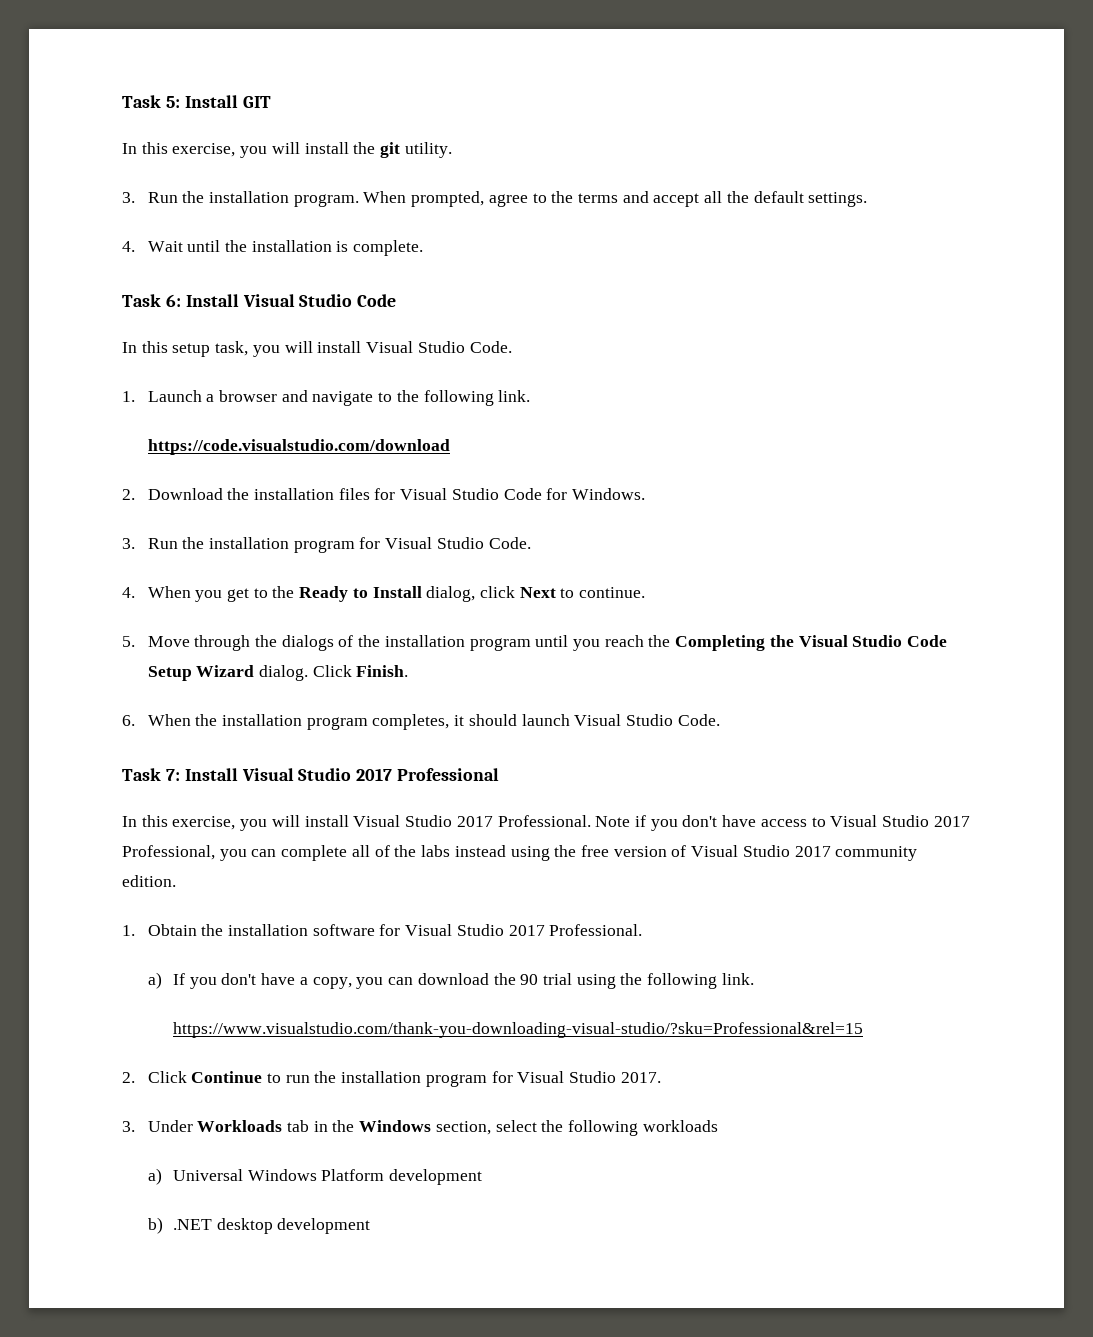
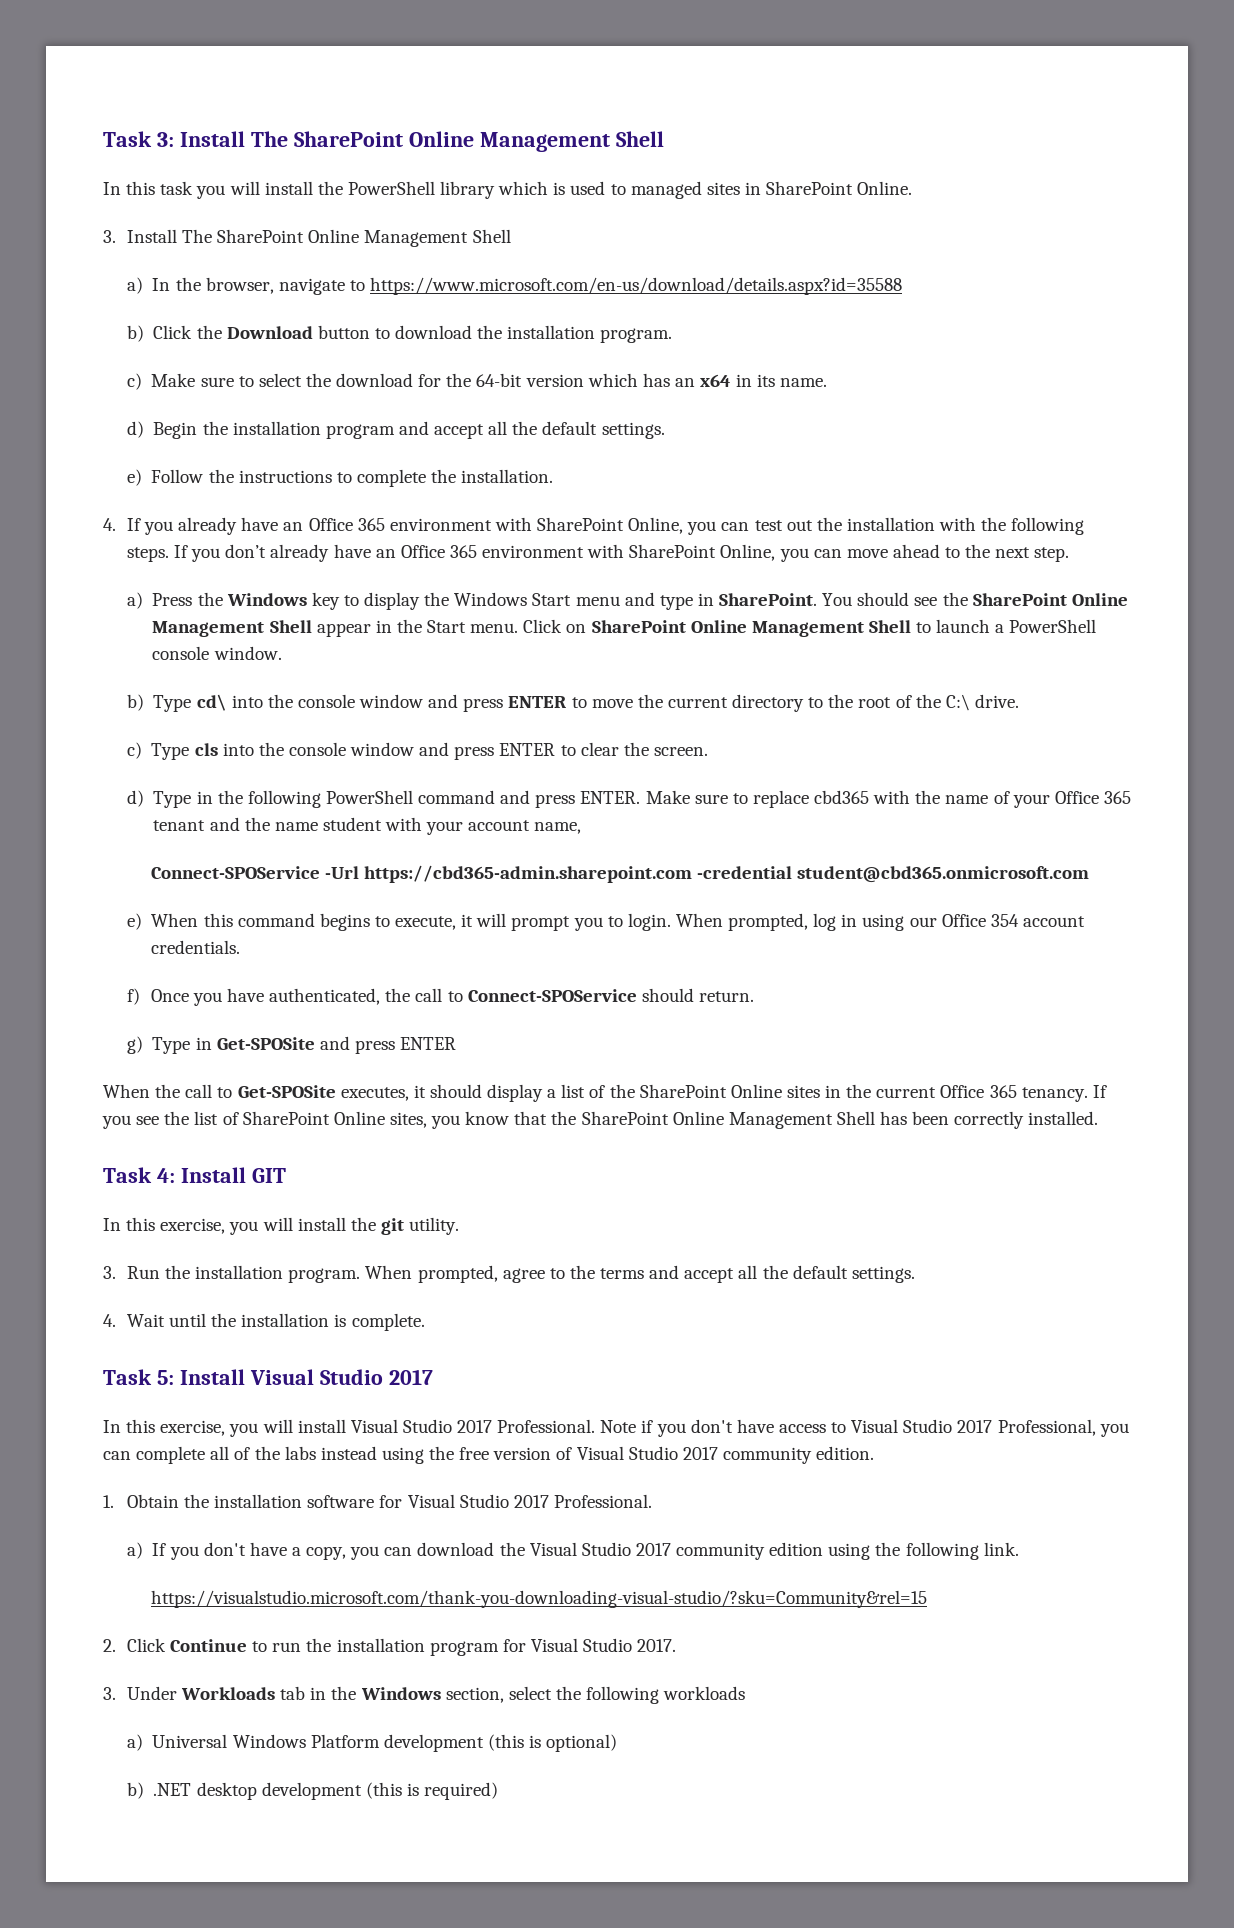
- Task 5: Install GIT
+ Task 3: Install The SharePoint Online Management Shell
+ In this task you will install the PowerShell library which is used to managed sites in SharePoint Online.
+ 3. Install The SharePoint Online Management Shell
+ a) In the browser, navigate to https://www.microsoft.com/en-us/download/details.aspx?id=35588
+ b) Click the Download button to download the installation program.
+ c) Make sure to select the download for the 64-bit version which has an x64 in its name.
+ d) Begin the installation program and accept all the default settings.
+ e) Follow the instructions to complete the installation.
+ 4. If you already have an Office 365 environment with SharePoint Online, you can test out the installation with the following steps. If you don’t already have an Office 365 environment with SharePoint Online, you can move ahead to the next step.
+ a) Press the Windows key to display the Windows Start menu and type in SharePoint. You should see the SharePoint Online Management Shell appear in the Start menu. Click on SharePoint Online Management Shell to launch a PowerShell console window.
+ b) Type cd\ into the console window and press ENTER to move the current directory to the root of the C:\ drive.
+ c) Type cls into the console window and press ENTER to clear the screen.
+ d) Type in the following PowerShell command and press ENTER. Make sure to replace cbd365 with the name of your Office 365 tenant and the name student with your account name,
+ Connect-SPOService -Url https://cbd365-admin.sharepoint.com -credential student@cbd365.onmicrosoft.com
+ e) When this command begins to execute, it will prompt you to login. When prompted, log in using our Office 354 account credentials.
+ f) Once you have authenticated, the call to Connect-SPOService should return.
+ g) Type in Get-SPOSite and press ENTER
+ When the call to Get-SPOSite executes, it should display a list of the SharePoint Online sites in the current Office 365 tenancy. If you see the list of SharePoint Online sites, you know that the SharePoint Online Management Shell has been correctly installed.
+ Task 4: Install GIT
- Task 6: Install Visual Studio Code
- In this setup task, you will install Visual Studio Code.
- 1. Launch a browser and navigate to the following link.
- https://code.visualstudio.com/download
- 2. Download the installation files for Visual Studio Code for Windows.
- 3. Run the installation program for Visual Studio Code.
- 4. When you get to the Ready to Install dialog, click Next to continue.
- 5. Move through the dialogs of the installation program until you reach the Completing the Visual Studio Code Setup Wizard dialog. Click Finish.
- 6. When the installation program completes, it should launch Visual Studio Code.
- Task 7: Install Visual Studio 2017 Professional
+ Task 5: Install Visual Studio 2017
- a) If you don't have a copy, you can download the 90 trial using the following link.
+ a) If you don't have a copy, you can download the Visual Studio 2017 community edition using the following link.
- https://www.visualstudio.com/thank-you-downloading-visual-studio/?sku=Professional&rel=15
+ https://visualstudio.microsoft.com/thank-you-downloading-visual-studio/?sku=Community&rel=15
- a) Universal Windows Platform development
+ a) Universal Windows Platform development (this is optional)
- b) .NET desktop development
+ b) .NET desktop development (this is required)

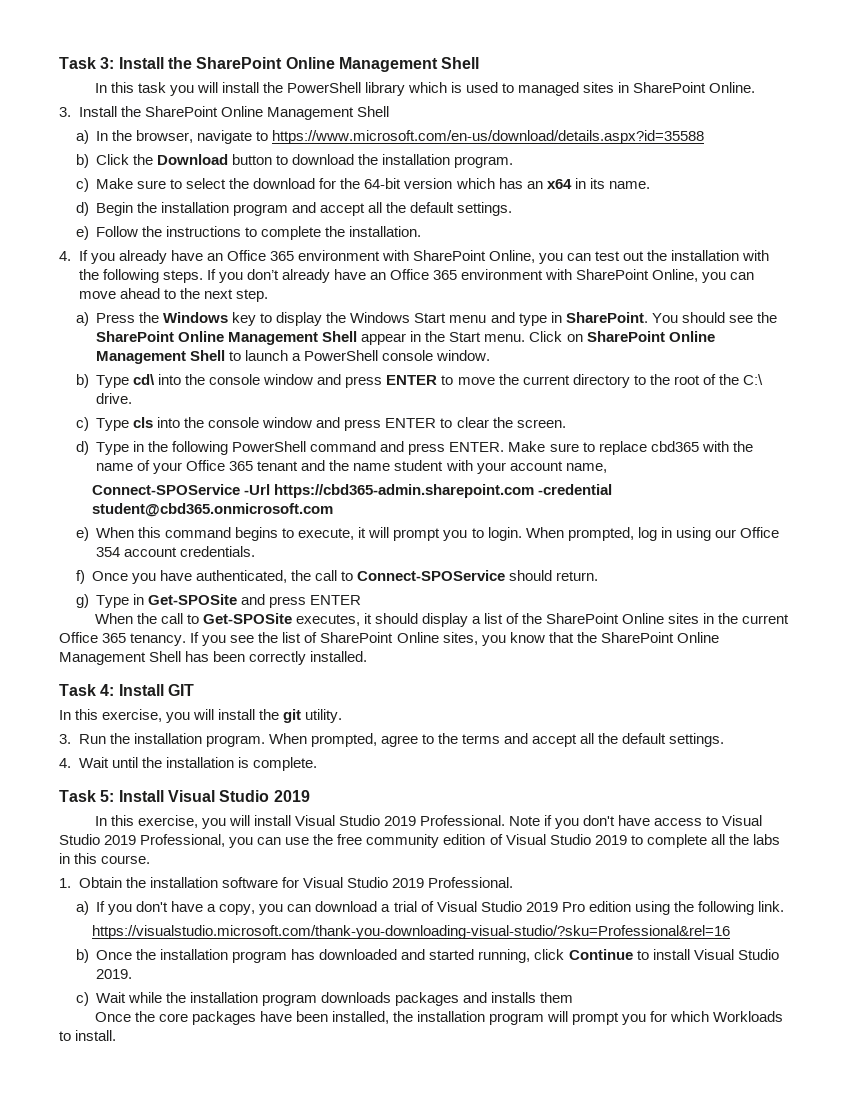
- Task 3: Install The SharePoint Online Management Shell
+ Task 3: Install the SharePoint Online Management Shell
- 3. Install The SharePoint Online Management Shell
+ 3. Install the SharePoint Online Management Shell
- Task 5: Install Visual Studio 2017
+ Task 5: Install Visual Studio 2019
- In this exercise, you will install Visual Studio 2017 Professional.
+ In this exercise, you will install Visual Studio 2019 Professional.
- Note if you don't have access to Visual Studio 2017 Professional, you can complete all of the labs instead using the free version of Visual Studio 2017 community edition.
+ Note if you don't have access to Visual Studio 2019 Professional, you can use the free community edition of Visual Studio 2019 to complete all the labs in this course.
- 1. Obtain the installation software for Visual Studio 2017 Professional.
+ 1. Obtain the installation software for Visual Studio 2019 Professional.
- a) If you don't have a copy, you can download the Visual Studio 2017 community edition using the following link.
+ a) If you don't have a copy, you can download a trial of Visual Studio 2019 Pro edition using the following link.
- https://visualstudio.microsoft.com/thank-you-downloading-visual-studio/?sku=Community&rel=15
- 2. Click Continue to run the installation program for Visual Studio 2017.
- 3. Under Workloads tab in the Windows section, select the following workloads
- a) Universal Windows Platform development (this is optional)
- b) .NET desktop development (this is required)
+ https://visualstudio.microsoft.com/thank-you-downloading-visual-studio/?sku=Professional&rel=16
+ b) Once the installation program has downloaded and started running, click Continue to install Visual Studio 2019.
+ c) Wait while the installation program downloads packages and installs them
+ Once the core packages have been installed, the installation program will prompt you for which Workloads to install.

